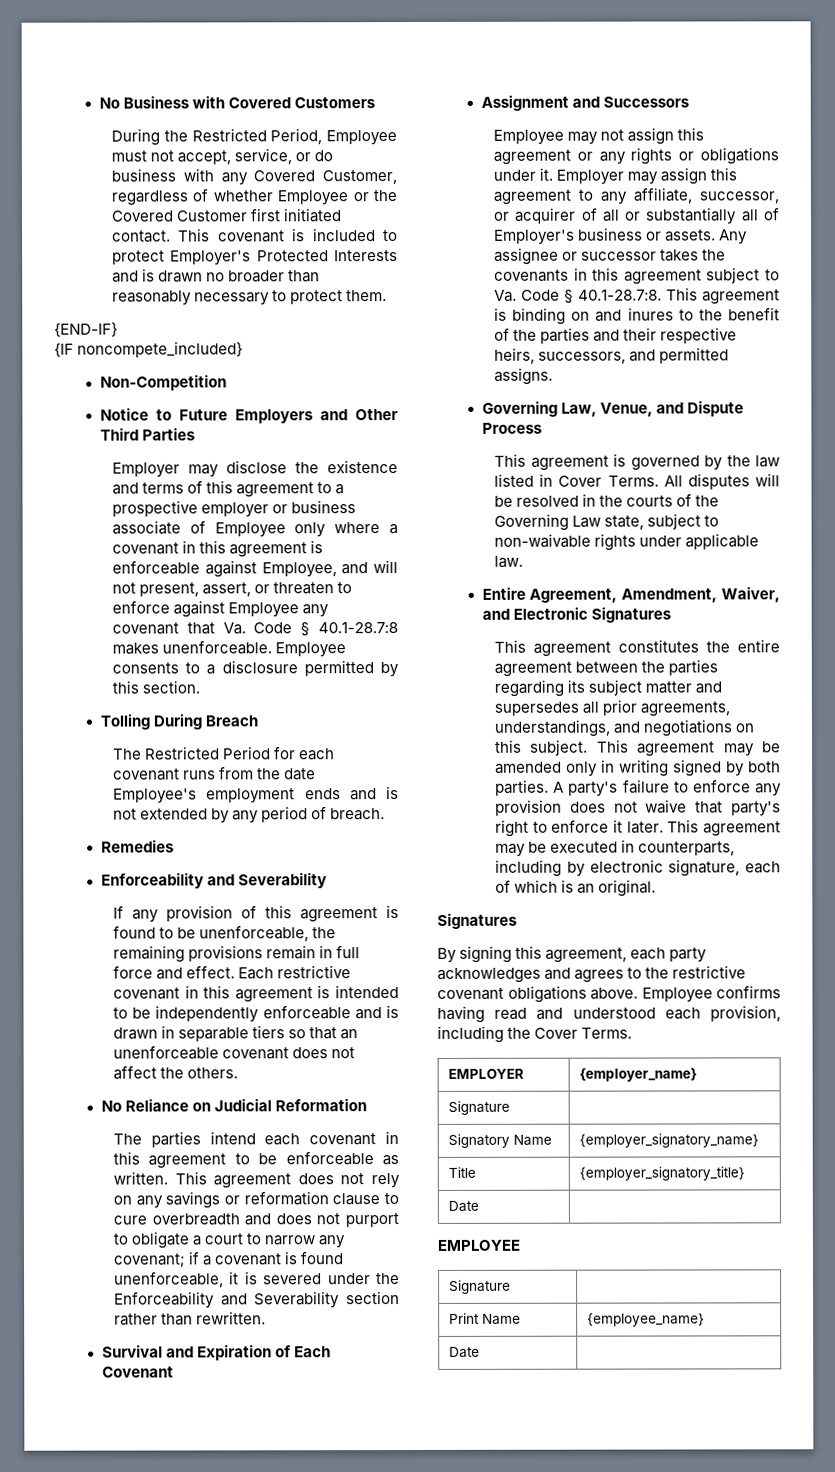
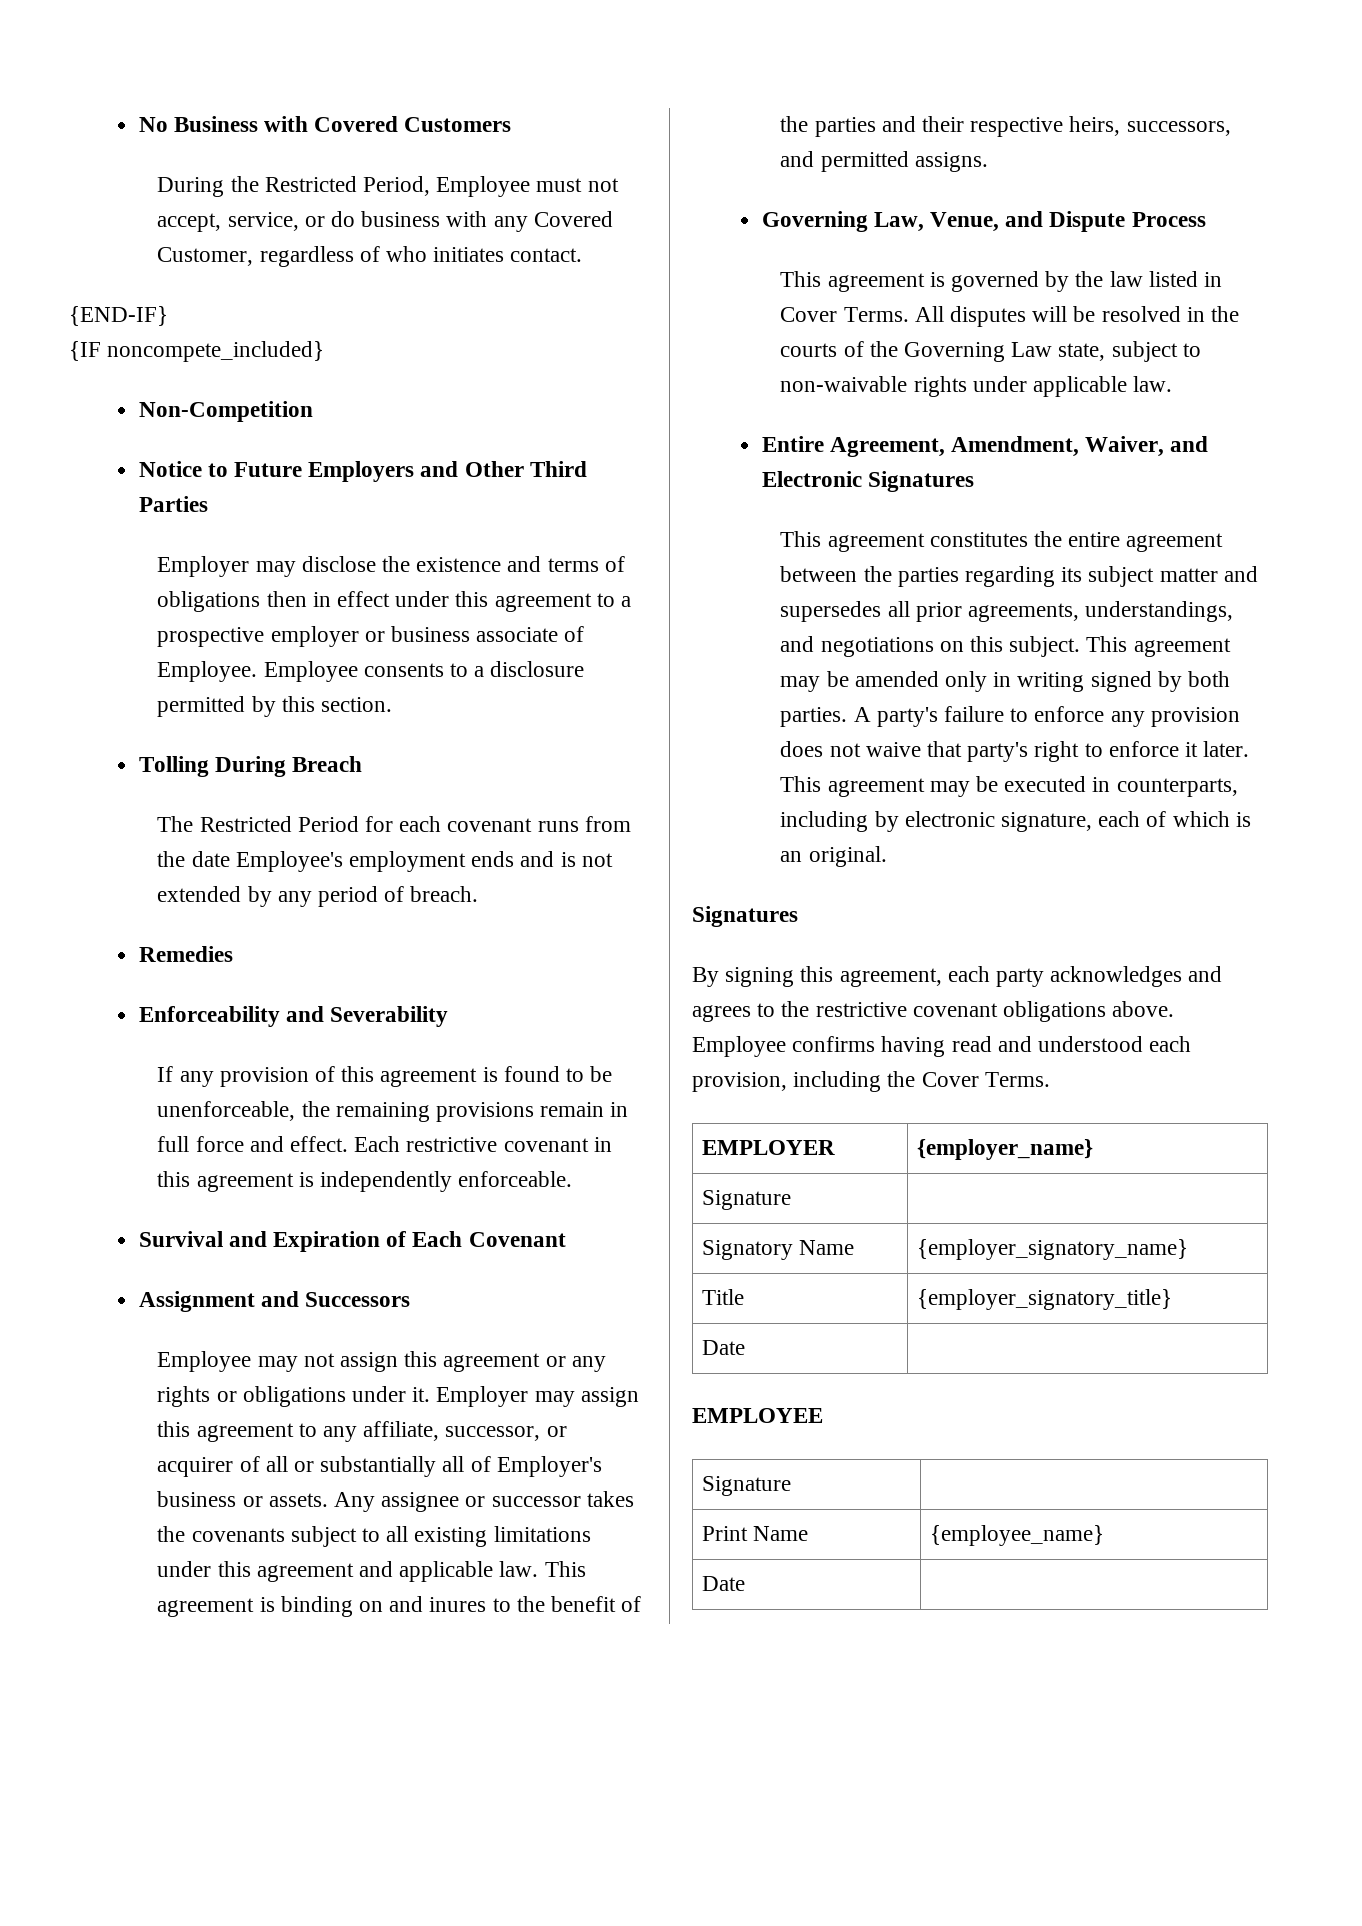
- During the Restricted Period, Employee must not accept, service, or do business with any Covered Customer, regardless of whether Employee or the Covered Customer first initiated contact. This covenant is included to protect Employer's Protected Interests and is drawn no broader than reasonably necessary to protect them.
+ During the Restricted Period, Employee must not accept, service, or do business with any Covered Customer, regardless of who initiates contact.
- Employer may disclose the existence and terms of this agreement to a prospective employer or business associate of Employee only where a covenant in this agreement is enforceable against Employee, and will not present, assert, or threaten to enforce against Employee any covenant that Va. Code § 40.1-28.7:8 makes unenforceable.
+ Employer may disclose the existence and terms of obligations then in effect under this agreement to a prospective employer or business associate of Employee.
- Each restrictive covenant in this agreement is intended to be independently enforceable and is drawn in separable tiers so that an unenforceable covenant does not affect the others.
- No Reliance on Judicial Reformation
- The parties intend each covenant in this agreement to be enforceable as written. This agreement does not rely on any savings or reformation clause to cure overbreadth and does not purport to obligate a court to narrow any covenant; if a covenant is found unenforceable, it is severed under the Enforceability and Severability section rather than rewritten.
+ Each restrictive covenant in this agreement is independently enforceable.
- Any assignee or successor takes the covenants in this agreement subject to Va. Code § 40.1-28.7:8. This agreement is binding on and inures to the benefit of the parties and their respective heirs, successors, and permitted assigns.
+ Any assignee or successor takes the covenants subject to all existing limitations under this agreement and applicable law. This agreement is binding on and inures to the benefit of the parties and their respective heirs, successors, and permitted assigns.

